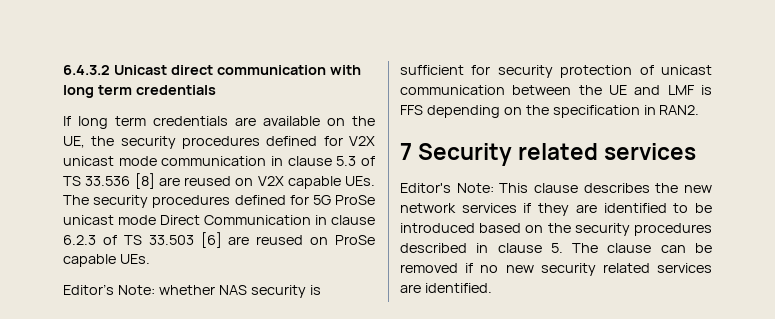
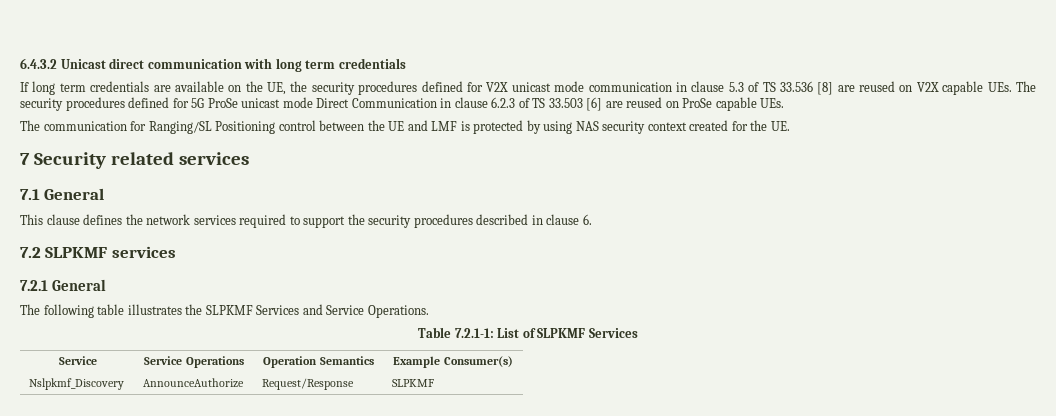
- Editor’s Note: whether NAS security is sufficient for security protection of unicast communication between the UE and LMF is FFS depending on the specification in RAN2.
+ The communication for Ranging/SL Positioning control between the UE and LMF is protected by using NAS security context created for the UE.
  7 Security related services
- Editor's Note: This clause describes the new network services if they are identified to be introduced based on the security procedures described in clause 5. The clause can be removed if no new security related services are identified.
+ 7.1 General
+ This clause defines the network services required to support the security procedures described in clause 6.
+ 7.2 SLPKMF services
+ 7.2.1 General
+ The following table illustrates the SLPKMF Services and Service Operations.
+ Table 7.2.1-1: List of SLPKMF Services
+ Service | Service Operations | Operation Semantics | Example Consumer(s)
+ Nslpkmf_Discovery | AnnounceAuthorize | Request/Response | SLPKMF

